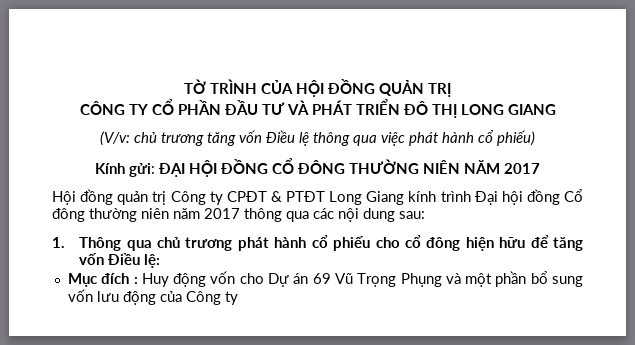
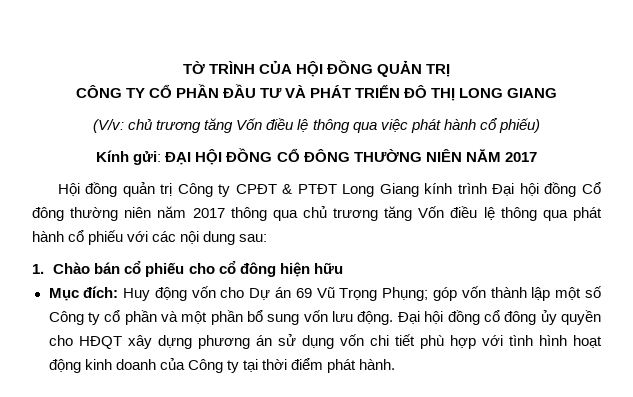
- (V/v: chủ trương tăng vốn Điều lệ thông qua việc phát hành cổ phiếu)
+ (V/v: chủ trương tăng Vốn điều lệ thông qua việc phát hành cổ phiếu)
- Hội đồng quản trị Công ty CPĐT & PTĐT Long Giang kính trình Đại hội đồng Cổ đông thường niên năm 2017 thông qua các nội dung sau:
+ Hội đồng quản trị Công ty CPĐT & PTĐT Long Giang kính trình Đại hội đồng Cổ đông thường niên năm 2017 thông qua chủ trương tăng Vốn điều lệ thông qua phát hành cổ phiếu với các nội dung sau:
- 1. Thông qua chủ trương phát hành cổ phiếu cho cổ đông hiện hữu để tăng vốn Điều lệ:
+ 1. Chào bán cổ phiếu cho cổ đông hiện hữu
- Mục đích : Huy động vốn cho Dự án 69 Vũ Trọng Phụng và một phần bổ sung vốn lưu động của Công ty
+ Mục đích: Huy động vốn cho Dự án 69 Vũ Trọng Phụng; góp vốn thành lập một số Công ty cổ phần và một phần bổ sung vốn lưu động. Đại hội đồng cổ đông ủy quyền cho HĐQT xây dựng phương án sử dụng vốn chi tiết phù hợp với tình hình hoạt động kinh doanh của Công ty tại thời điểm phát hành.

